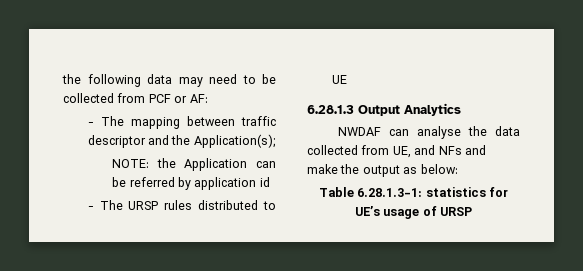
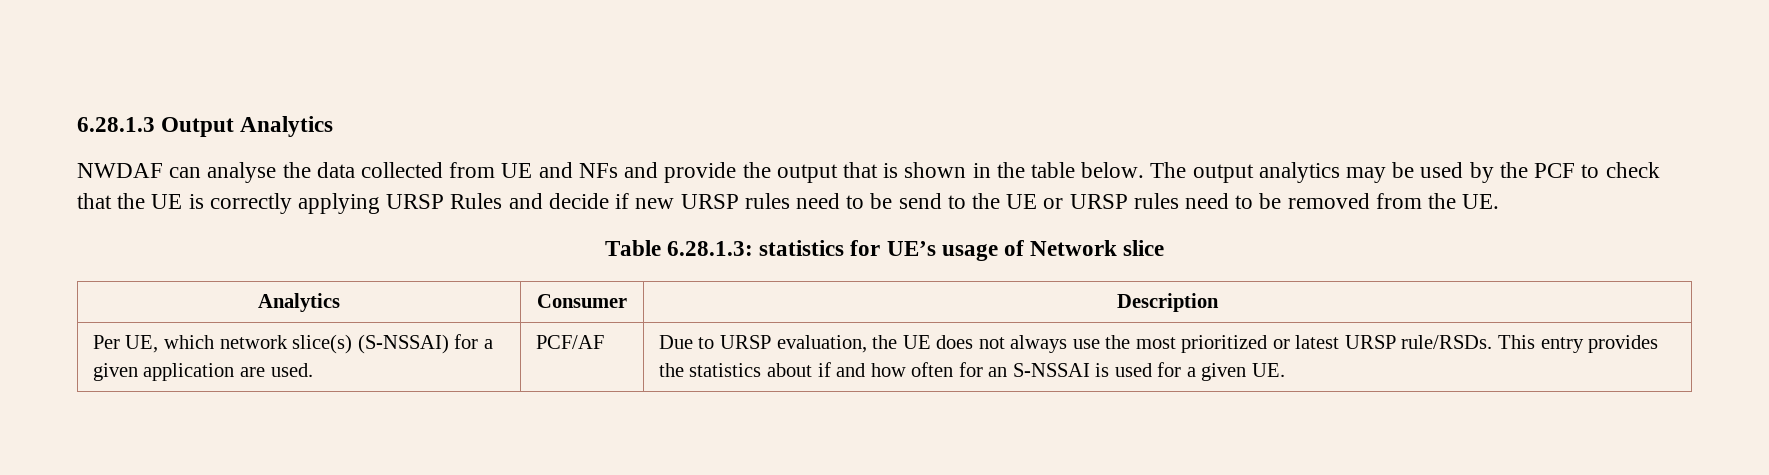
- the following data may need to be collected from PCF or AF:
- - The mapping between traffic descriptor and the Application(s);
- NOTE: the Application can be referred by application id
- - The URSP rules distributed to UE
- NWDAF can analyse the data collected from UE, and NFs and make the output as below:
+ NWDAF can analyse the data collected from UE and NFs and provide the output that is shown in the table below. The output analytics may be used by the PCF to check that the UE is correctly applying URSP Rules and decide if new URSP rules need to be send to the UE or URSP rules need to be removed from the UE.
- Table 6.28.1.3-1: statistics for UE’s usage of URSP
+ Table 6.28.1.3: statistics for UE’s usage of Network slice
+ Analytics | Consumer | Description
+ Per UE, which network slice(s) (S-NSSAI) for a given application are used. | PCF/AF | Due to URSP evaluation, the UE does not always use the most prioritized or latest URSP rule/RSDs. This entry provides the statistics about if and how often for an S-NSSAI is used for a given UE.

